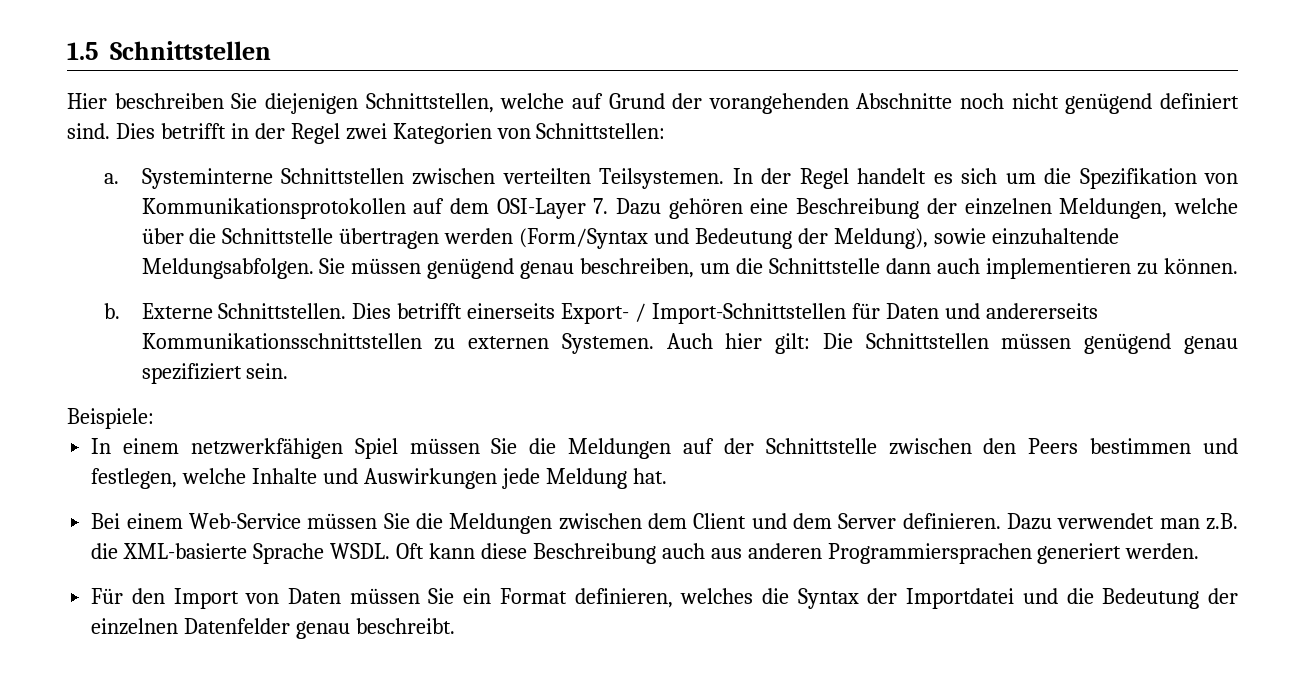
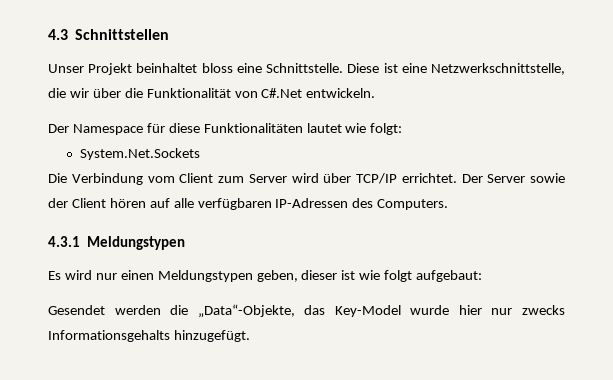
- 1.5 Schnittstellen
+ 4.3 Schnittstellen
- Hier beschreiben Sie diejenigen Schnittstellen, welche auf Grund der vorangehenden Abschnitte noch nicht genügend definiert sind. Dies betrifft in der Regel zwei Kategorien von Schnittstellen:
- a. Systeminterne Schnittstellen zwischen verteilten Teilsystemen. In der Regel handelt es sich um die Spezifikation von Kommunikationsprotokollen auf dem OSI-Layer 7. Dazu gehören eine Beschreibung der einzelnen Meldungen, welche über die Schnittstelle übertragen werden (Form/Syntax und Bedeutung der Meldung), sowie einzuhaltende Meldungsabfolgen. Sie müssen genügend genau beschreiben, um die Schnittstelle dann auch implementieren zu können.
- b. Externe Schnittstellen. Dies betrifft einerseits Export- / Import-Schnittstellen für Daten und andererseits Kommunikationsschnittstellen zu externen Systemen. Auch hier gilt: Die Schnittstellen müssen genügend genau spezifiziert sein.
- Beispiele:
- In einem netzwerkfähigen Spiel müssen Sie die Meldungen auf der Schnittstelle zwischen den Peers bestimmen und festlegen, welche Inhalte und Auswirkungen jede Meldung hat.
- Bei einem Web-Service müssen Sie die Meldungen zwischen dem Client und dem Server definieren. Dazu verwendet man z.B. die XML-basierte Sprache WSDL. Oft kann diese Beschreibung auch aus anderen Programmiersprachen generiert werden.
- Für den Import von Daten müssen Sie ein Format definieren, welches die Syntax der Importdatei und die Bedeutung der einzelnen Datenfelder genau beschreibt.
+ Unser Projekt beinhaltet bloss eine Schnittstelle. Diese ist eine Netzwerkschnittstelle, die wir über die Funktionalität von C#.Net entwickeln.
+ Der Namespace für diese Funktionalitäten lautet wie folgt:
+ System.Net.Sockets
+ Die Verbindung vom Client zum Server wird über TCP/IP errichtet. Der Server sowie der Client hören auf alle verfügbaren IP-Adressen des Computers.
+ 4.3.1 Meldungstypen
+ Es wird nur einen Meldungstypen geben, dieser ist wie folgt aufgebaut:
+ Gesendet werden die „Data“-Objekte, das Key-Model wurde hier nur zwecks Informationsgehalts hinzugefügt.

